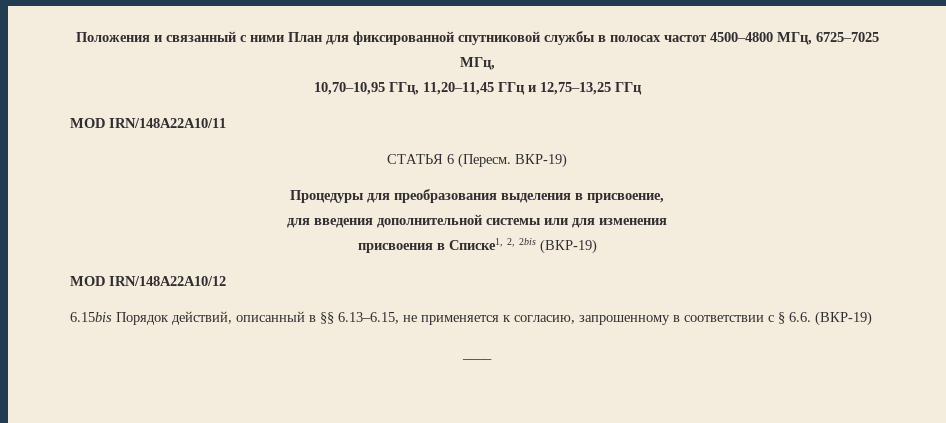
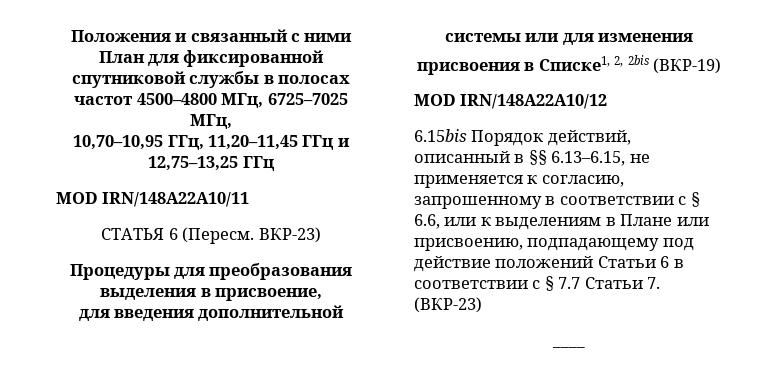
- ВКР-19)
+ ВКР-23)
- 6.15bis Порядок действий, описанный в §§ 6.13–6.15, не применяется к согласию, запрошенному в соответствии с § 6.6. (ВКР-19)
+ 6.15bis Порядок действий, описанный в §§ 6.13–6.15, не применяется к согласию, запрошенному в соответствии с § 6.6, или к выделениям в Плане или присвоению, подпадающему под действие положений Статьи 6 в соответствии с § 7.7 Статьи 7. (ВКР-23)

